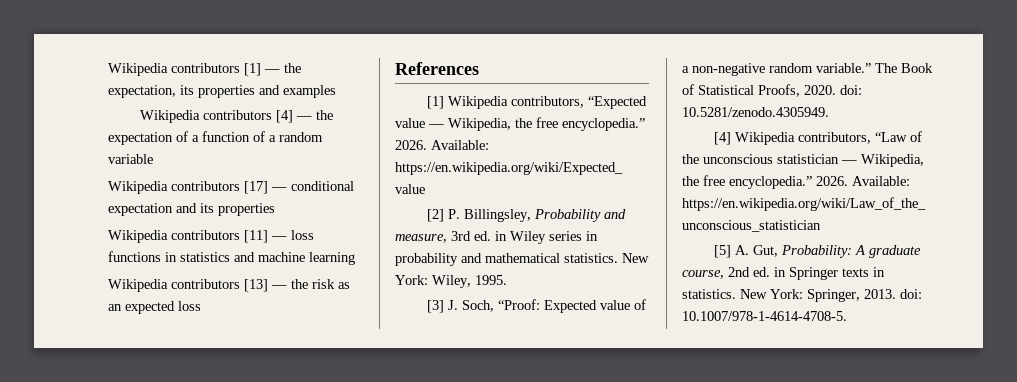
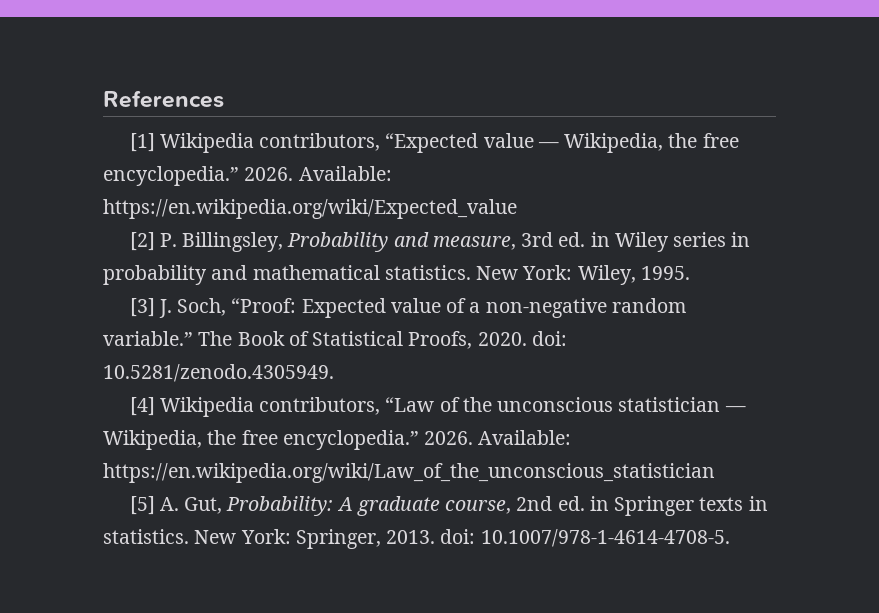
- Wikipedia contributors [1] — the expectation, its properties and examples
- Wikipedia contributors [4] — the expectation of a function of a random variable
- Wikipedia contributors [17] — conditional expectation and its properties
- Wikipedia contributors [11] — loss functions in statistics and machine learning
- Wikipedia contributors [13] — the risk as an expected loss

